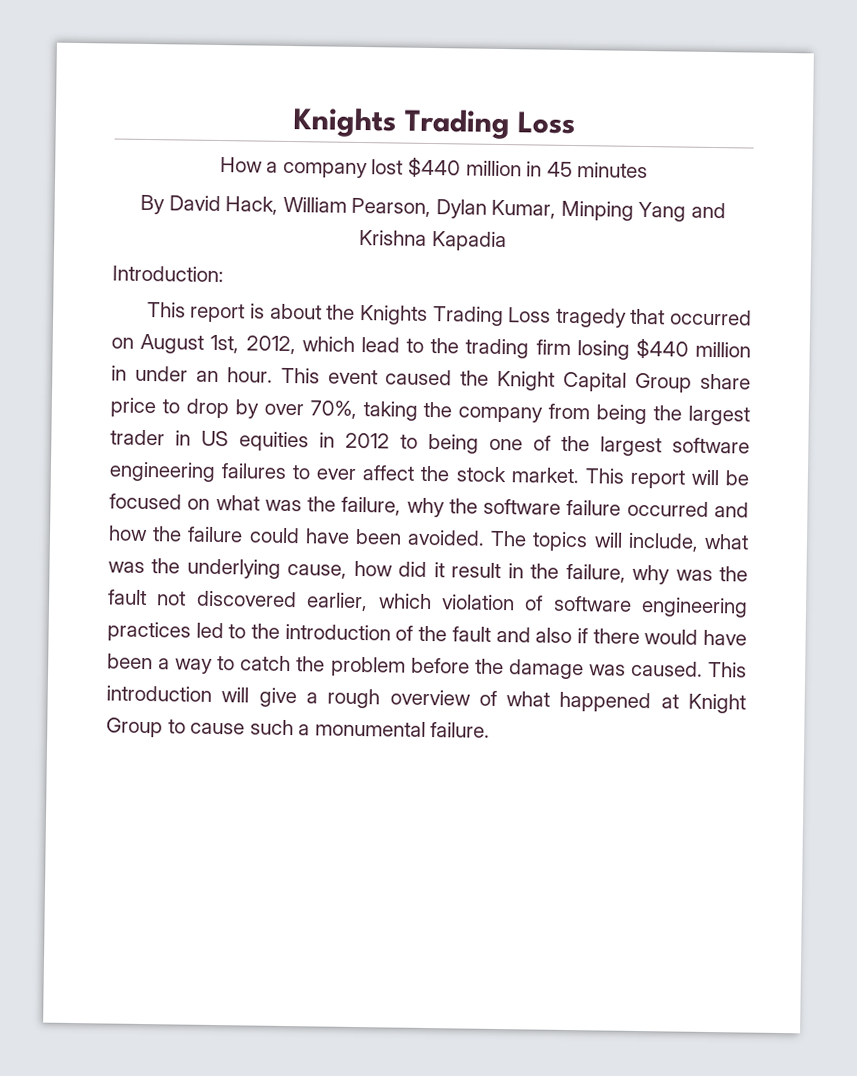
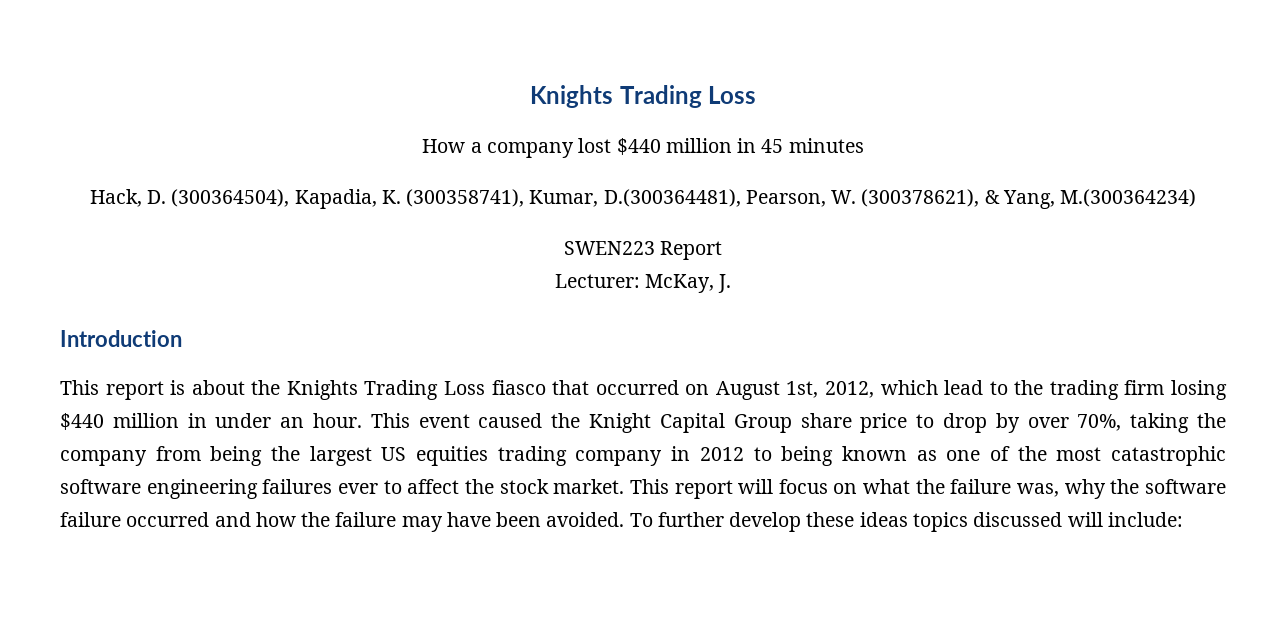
- By David Hack, William Pearson, Dylan Kumar, Minping Yang and Krishna Kapadia
- Introduction:
+ Hack, D. (300364504), Kapadia, K. (300358741), Kumar, D.(300364481), Pearson, W. (300378621), & Yang, M.(300364234)
+ SWEN223 Report
+ Lecturer: McKay, J.
+ Introduction
- This report is about the Knights Trading Loss tragedy that occurred on August 1st, 2012, which lead to the trading firm losing $440 million in under an hour.
+ This report is about the Knights Trading Loss fiasco that occurred on August 1st, 2012, which lead to the trading firm losing $440 million in under an hour.
- This event caused the Knight Capital Group share price to drop by over 70%, taking the company from being the largest trader in US equities in 2012 to being one of the largest software engineering failures to ever affect the stock market.
+ This event caused the Knight Capital Group share price to drop by over 70%, taking the company from being the largest US equities trading company in 2012 to being known as one of the most catastrophic software engineering failures ever to affect the stock market.
- This report will be focused on what was the failure, why the software failure occurred and how the failure could have been avoided.
+ This report will focus on what the failure was, why the software failure occurred and how the failure may have been avoided.
- The topics will include, what was the underlying cause, how did it result in the failure, why was the fault not discovered earlier, which violation of software engineering practices led to the introduction of the fault and also if there would have been a way to catch the problem before the damage was caused. This introduction will give a rough overview of what happened at Knight Group to cause such a monumental failure.
+ To further develop these ideas topics discussed will include:

